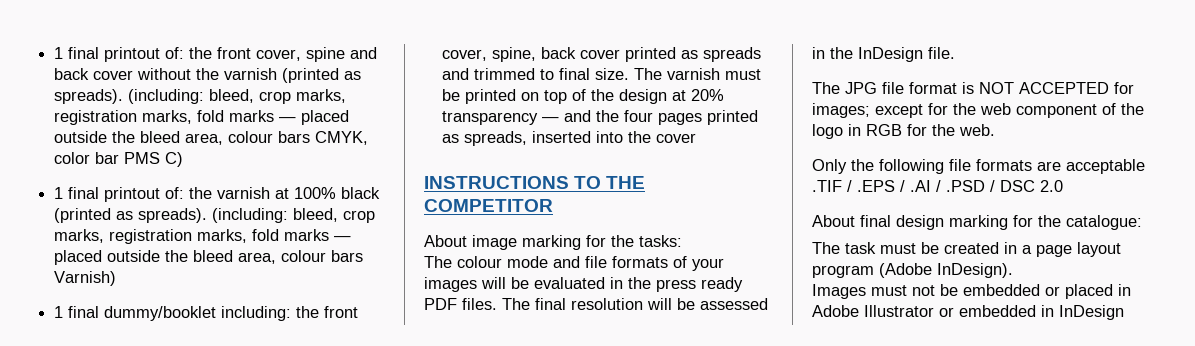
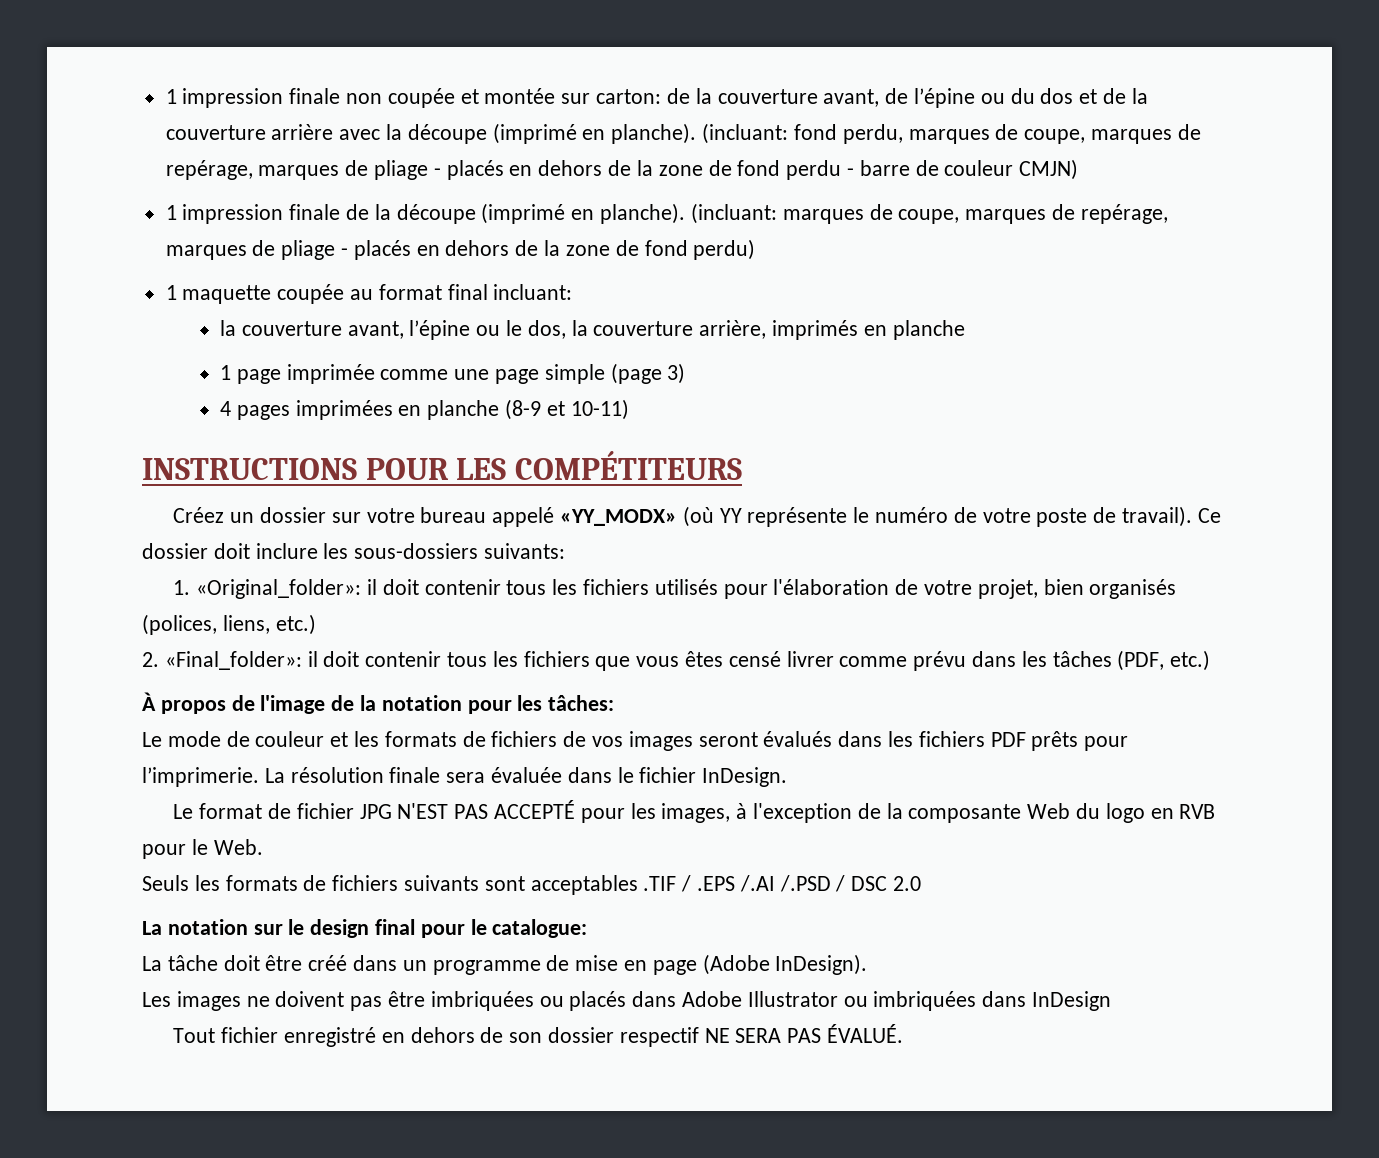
- 1 final printout of: the front cover, spine and back cover without the varnish (printed as spreads). (including: bleed, crop marks, registration marks, fold marks — placed outside the bleed area, colour bars CMYK, color bar PMS C)
- 1 final printout of: the varnish at 100% black (printed as spreads). (including: bleed, crop marks, registration marks, fold marks — placed outside the bleed area, colour bars Varnish)
- 1 final dummy/booklet including: the front cover, spine, back cover printed as spreads and trimmed to final size. The varnish must be printed on top of the design at 20% transparency — and the four pages printed as spreads, inserted into the cover
- INSTRUCTIONS TO THE COMPETITOR
- About image marking for the tasks:
- The colour mode and file formats of your images will be evaluated in the press ready PDF files. The final resolution will be assessed in the InDesign file.
- The JPG file format is NOT ACCEPTED for images; except for the web component of the logo in RGB for the web.
- Only the following file formats are acceptable .TIF / .EPS / .AI / .PSD / DSC 2.0
- About final design marking for the catalogue:
- The task must be created in a page layout program (Adobe InDesign).
- Images must not be embedded or placed in Adobe Illustrator or embedded in InDesign
+ 1 impression finale non coupée et montée sur carton: de la couverture avant, de l’épine ou du dos et de la couverture arrière avec la découpe (imprimé en planche). (incluant: fond perdu, marques de coupe, marques de repérage, marques de pliage - placés en dehors de la zone de fond perdu - barre de couleur CMJN)
+ 1 impression finale de la découpe (imprimé en planche). (incluant: marques de coupe, marques de repérage, marques de pliage - placés en dehors de la zone de fond perdu)
+ 1 maquette coupée au format final incluant:
+ la couverture avant, l’épine ou le dos, la couverture arrière, imprimés en planche
+ 1 page imprimée comme une page simple (page 3)
+ 4 pages imprimées en planche (8-9 et 10-11)
+ INSTRUCTIONS POUR LES COMPÉTITEURS
+ Créez un dossier sur votre bureau appelé «YY_MODX» (où YY représente le numéro de votre poste de travail). Ce dossier doit inclure les sous-dossiers suivants:
+ 1. «Original_folder»: il doit contenir tous les fichiers utilisés pour l'élaboration de votre projet, bien organisés (polices, liens, etc.)
+ 2. «Final_folder»: il doit contenir tous les fichiers que vous êtes censé livrer comme prévu dans les tâches (PDF, etc.)
+ À propos de l'image de la notation pour les tâches:
+ Le mode de couleur et les formats de fichiers de vos images seront évalués dans les fichiers PDF prêts pour l’imprimerie. La résolution finale sera évaluée dans le fichier InDesign.
+ Le format de fichier JPG N'EST PAS ACCEPTÉ pour les images, à l'exception de la composante Web du logo en RVB pour le Web.
+ Seuls les formats de fichiers suivants sont acceptables .TIF / .EPS /.AI /.PSD / DSC 2.0
+ La notation sur le design final pour le catalogue:
+ La tâche doit être créé dans un programme de mise en page (Adobe InDesign).
+ Les images ne doivent pas être imbriquées ou placés dans Adobe Illustrator ou imbriquées dans InDesign
+ Tout fichier enregistré en dehors de son dossier respectif NE SERA PAS ÉVALUÉ.

